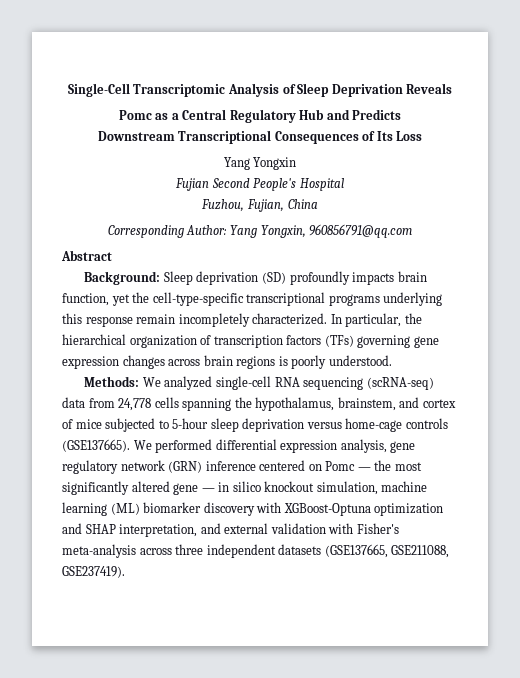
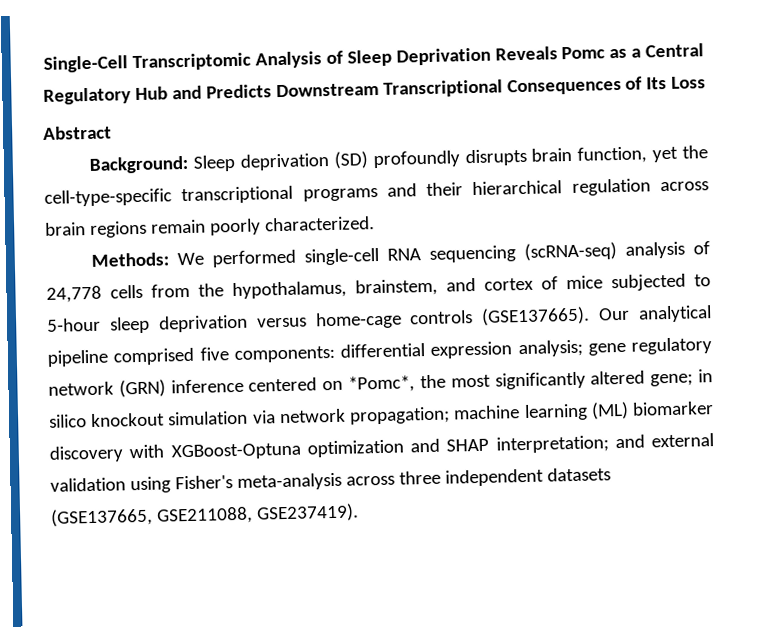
- Single-Cell Transcriptomic Analysis of Sleep Deprivation Reveals
- Pomc as a Central Regulatory Hub and Predicts
- Downstream Transcriptional Consequences of Its Loss
+ Single-Cell Transcriptomic Analysis of Sleep Deprivation Reveals Pomc as a Central Regulatory Hub and Predicts Downstream Transcriptional Consequences of Its Loss
- Yang Yongxin
- Fujian Second People's Hospital
- Fuzhou, Fujian, China
- Corresponding Author: Yang Yongxin, 960856791@qq.com
- Background: Sleep deprivation (SD) profoundly impacts brain function, yet the cell-type-specific transcriptional programs underlying this response remain incompletely characterized. In particular, the hierarchical organization of transcription factors (TFs) governing gene expression changes across brain regions is poorly understood.
+ Background: Sleep deprivation (SD) profoundly disrupts brain function, yet the cell-type-specific transcriptional programs and their hierarchical regulation across brain regions remain poorly characterized.
- Methods: We analyzed single-cell RNA sequencing (scRNA-seq) data from 24,778 cells spanning the hypothalamus, brainstem, and cortex of mice subjected to 5-hour sleep deprivation versus home-cage controls (GSE137665).
+ Methods: We performed single-cell RNA sequencing (scRNA-seq) analysis of 24,778 cells from the hypothalamus, brainstem, and cortex of mice subjected to 5-hour sleep deprivation versus home-cage controls (GSE137665).
- We performed differential expression analysis, gene regulatory network (GRN) inference centered on Pomc — the most significantly altered gene — in silico knockout simulation, machine learning (ML) biomarker discovery with XGBoost-Optuna optimization and SHAP interpretation, and external validation with Fisher's meta-analysis across three independent datasets (GSE137665, GSE211088, GSE237419).
+ Our analytical pipeline comprised five components: differential expression analysis; gene regulatory network (GRN) inference centered on *Pomc*, the most significantly altered gene; in silico knockout simulation via network propagation; machine learning (ML) biomarker discovery with XGBoost-Optuna optimization and SHAP interpretation; and external validation using Fisher's meta-analysis across three independent datasets (GSE137665, GSE211088, GSE237419).

